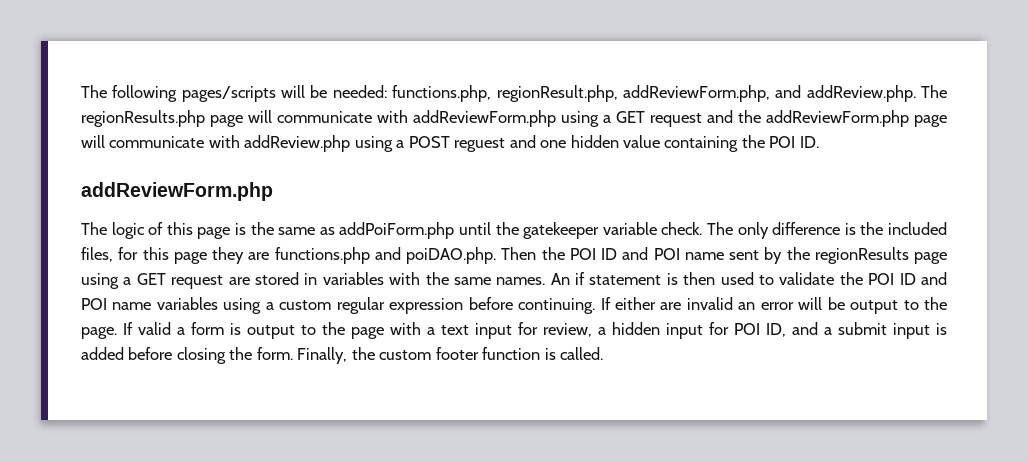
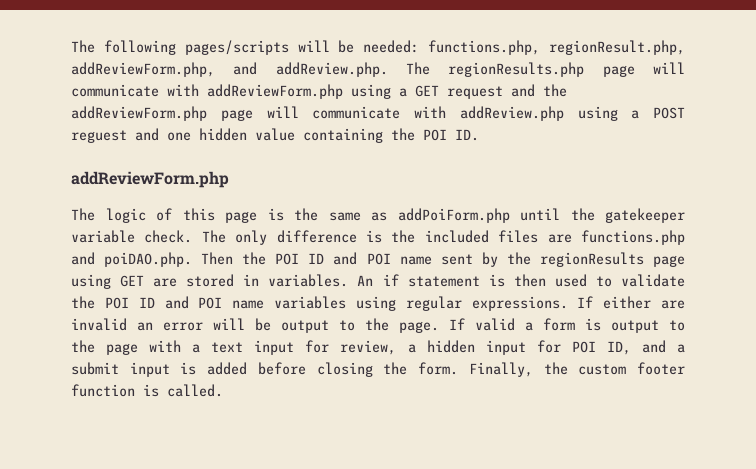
- The only difference is the included files, for this page they are functions.php and poiDAO.php. Then the POI ID and POI name sent by the regionResults page using a GET request are stored in variables with the same names.
+ The only difference is the included files are functions.php and poiDAO.php. Then the POI ID and POI name sent by the regionResults page using GET are stored in variables.
- An if statement is then used to validate the POI ID and POI name variables using a custom regular expression before continuing.
+ An if statement is then used to validate the POI ID and POI name variables using regular expressions.

